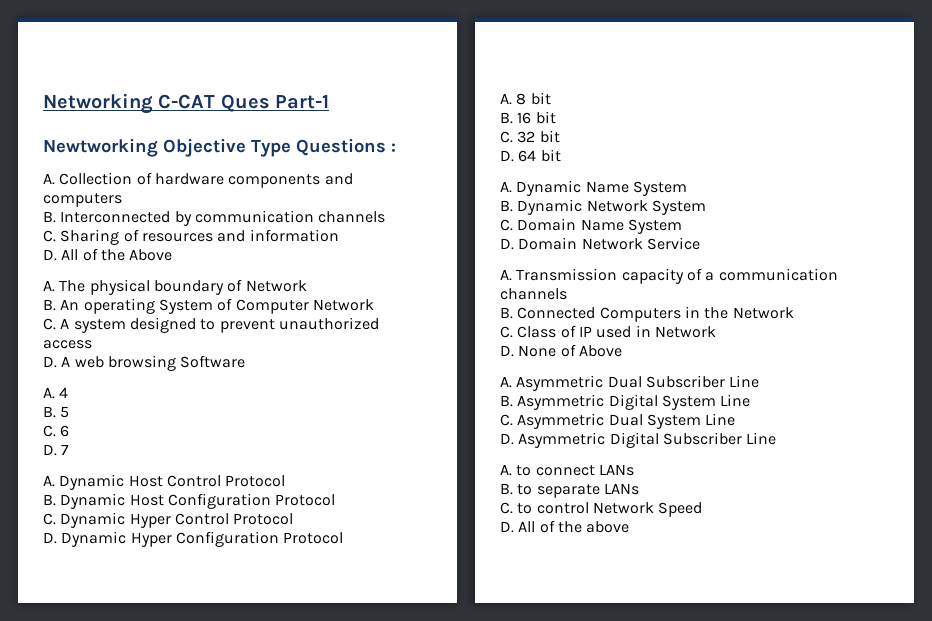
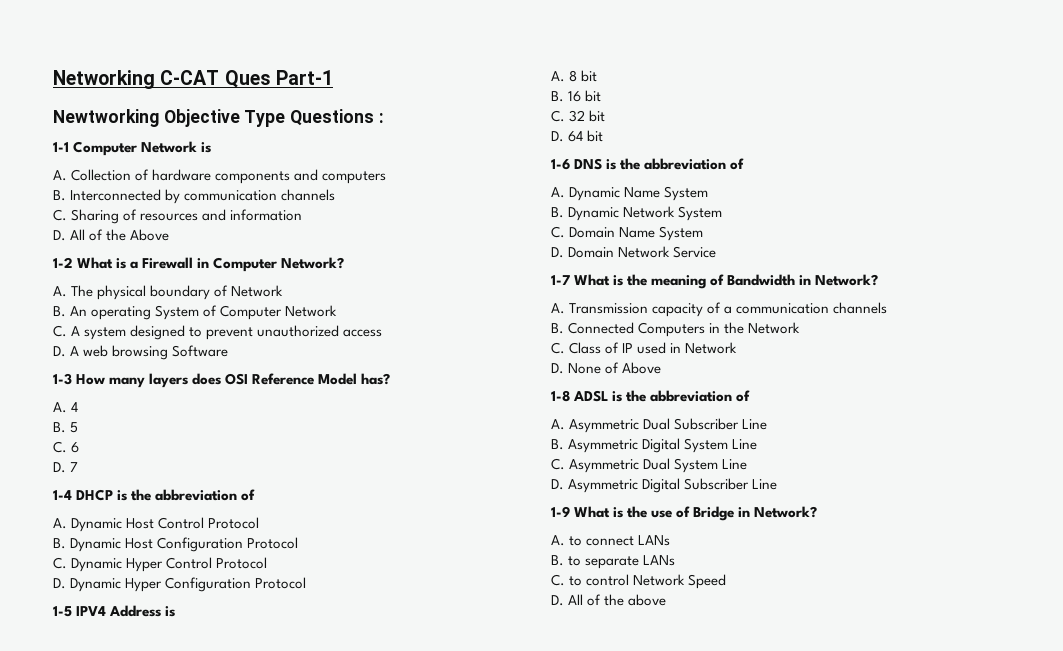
+ 1-1 Computer Network is
+ 1-2 What is a Firewall in Computer Network?
+ 1-3 How many layers does OSI Reference Model has?
+ 1-4 DHCP is the abbreviation of
+ 1-5 IPV4 Address is
+ 1-6 DNS is the abbreviation of
+ 1-7 What is the meaning of Bandwidth in Network?
+ 1-8 ADSL is the abbreviation of
+ 1-9 What is the use of Bridge in Network?

